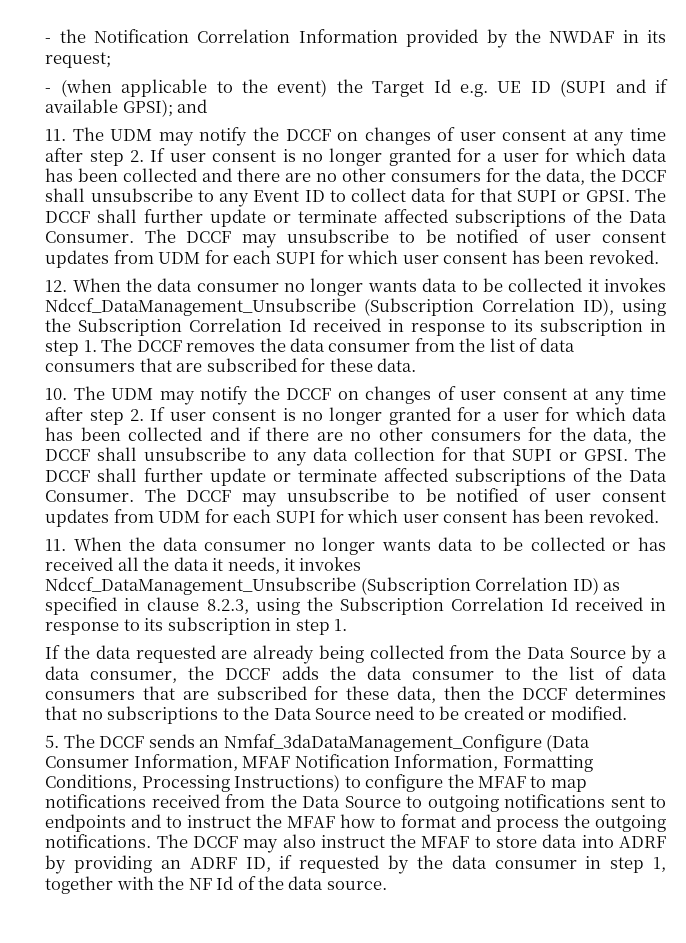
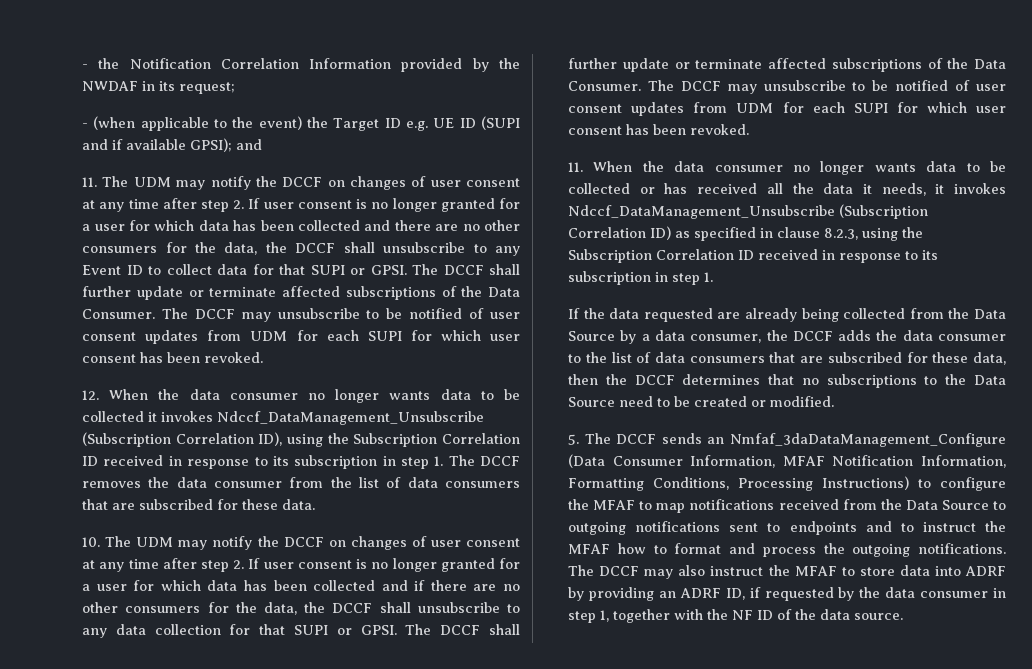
- - (when applicable to the event) the Target Id e.g. UE ID (SUPI and if available GPSI); and
+ - (when applicable to the event) the Target ID e.g. UE ID (SUPI and if available GPSI); and
- 12. When the data consumer no longer wants data to be collected it invokes Ndccf_DataManagement_Unsubscribe (Subscription Correlation ID), using the Subscription Correlation Id received in response to its subscription in step 1. The DCCF removes the data consumer from the list of data consumers that are subscribed for these data.
+ 12. When the data consumer no longer wants data to be collected it invokes Ndccf_DataManagement_Unsubscribe (Subscription Correlation ID), using the Subscription Correlation ID received in response to its subscription in step 1. The DCCF removes the data consumer from the list of data consumers that are subscribed for these data.
- 11. When the data consumer no longer wants data to be collected or has received all the data it needs, it invokes Ndccf_DataManagement_Unsubscribe (Subscription Correlation ID) as specified in clause 8.2.3, using the Subscription Correlation Id received in response to its subscription in step 1.
+ 11. When the data consumer no longer wants data to be collected or has received all the data it needs, it invokes Ndccf_DataManagement_Unsubscribe (Subscription Correlation ID) as specified in clause 8.2.3, using the Subscription Correlation ID received in response to its subscription in step 1.
- The DCCF may also instruct the MFAF to store data into ADRF by providing an ADRF ID, if requested by the data consumer in step 1, together with the NF Id of the data source.
+ The DCCF may also instruct the MFAF to store data into ADRF by providing an ADRF ID, if requested by the data consumer in step 1, together with the NF ID of the data source.

